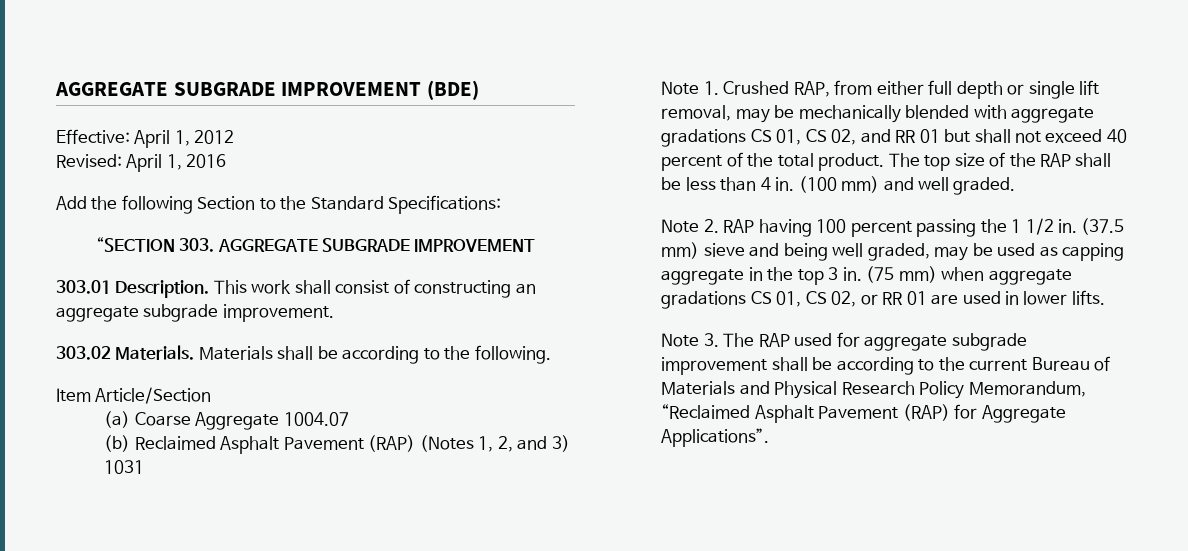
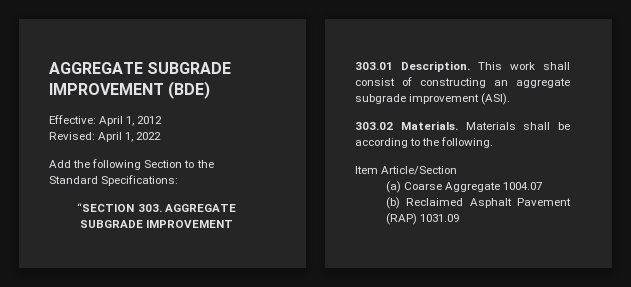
- Revised: April 1, 2016
+ Revised: April 1, 2022
- This work shall consist of constructing an aggregate subgrade improvement.
+ This work shall consist of constructing an aggregate subgrade improvement (ASI).
- (b) Reclaimed Asphalt Pavement (RAP) (Notes 1, 2, and 3) 1031
- Note 1. Crushed RAP, from either full depth or single lift removal, may be mechanically blended with aggregate gradations CS 01, CS 02, and RR 01 but shall not exceed 40 percent of the total product. The top size of the RAP shall be less than 4 in. (100 mm) and well graded.
- Note 2. RAP having 100 percent passing the 1 1/2 in. (37.5 mm) sieve and being well graded, may be used as capping aggregate in the top 3 in. (75 mm) when aggregate gradations CS 01, CS 02, or RR 01 are used in lower lifts.
- Note 3. The RAP used for aggregate subgrade improvement shall be according to the current Bureau of Materials and Physical Research Policy Memorandum, “Reclaimed Asphalt Pavement (RAP) for Aggregate Applications”.
+ (b) Reclaimed Asphalt Pavement (RAP) 1031.09

